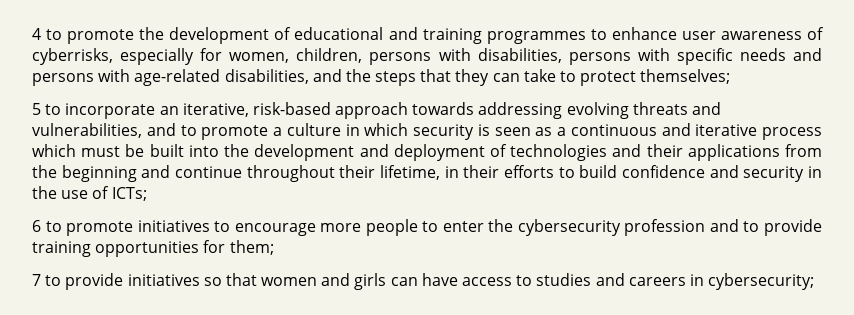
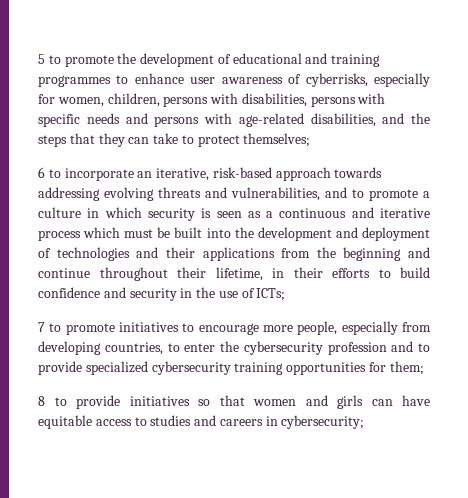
- 4 to promote the development of educational and training programmes to enhance user awareness of cyberrisks, especially for women, children, persons with disabilities, persons with specific needs and persons with age-related disabilities, and the steps that they can take to protect themselves;
+ 5 to promote the development of educational and training programmes to enhance user awareness of cyberrisks, especially for women, children, persons with disabilities, persons with specific needs and persons with age-related disabilities, and the steps that they can take to protect themselves;
- 5 to incorporate an iterative, risk-based approach towards addressing evolving threats and vulnerabilities, and to promote a culture in which security is seen as a continuous and iterative process which must be built into the development and deployment of technologies and their applications from the beginning and continue throughout their lifetime, in their efforts to build confidence and security in the use of ICTs;
+ 6 to incorporate an iterative, risk-based approach towards addressing evolving threats and vulnerabilities, and to promote a culture in which security is seen as a continuous and iterative process which must be built into the development and deployment of technologies and their applications from the beginning and continue throughout their lifetime, in their efforts to build confidence and security in the use of ICTs;
- 6 to promote initiatives to encourage more people to enter the cybersecurity profession and to provide training opportunities for them;
+ 7 to promote initiatives to encourage more people, especially from developing countries, to enter the cybersecurity profession and to provide specialized cybersecurity training opportunities for them;
- 7 to provide initiatives so that women and girls can have access to studies and careers in cybersecurity;
+ 8 to provide initiatives so that women and girls can have equitable access to studies and careers in cybersecurity;

